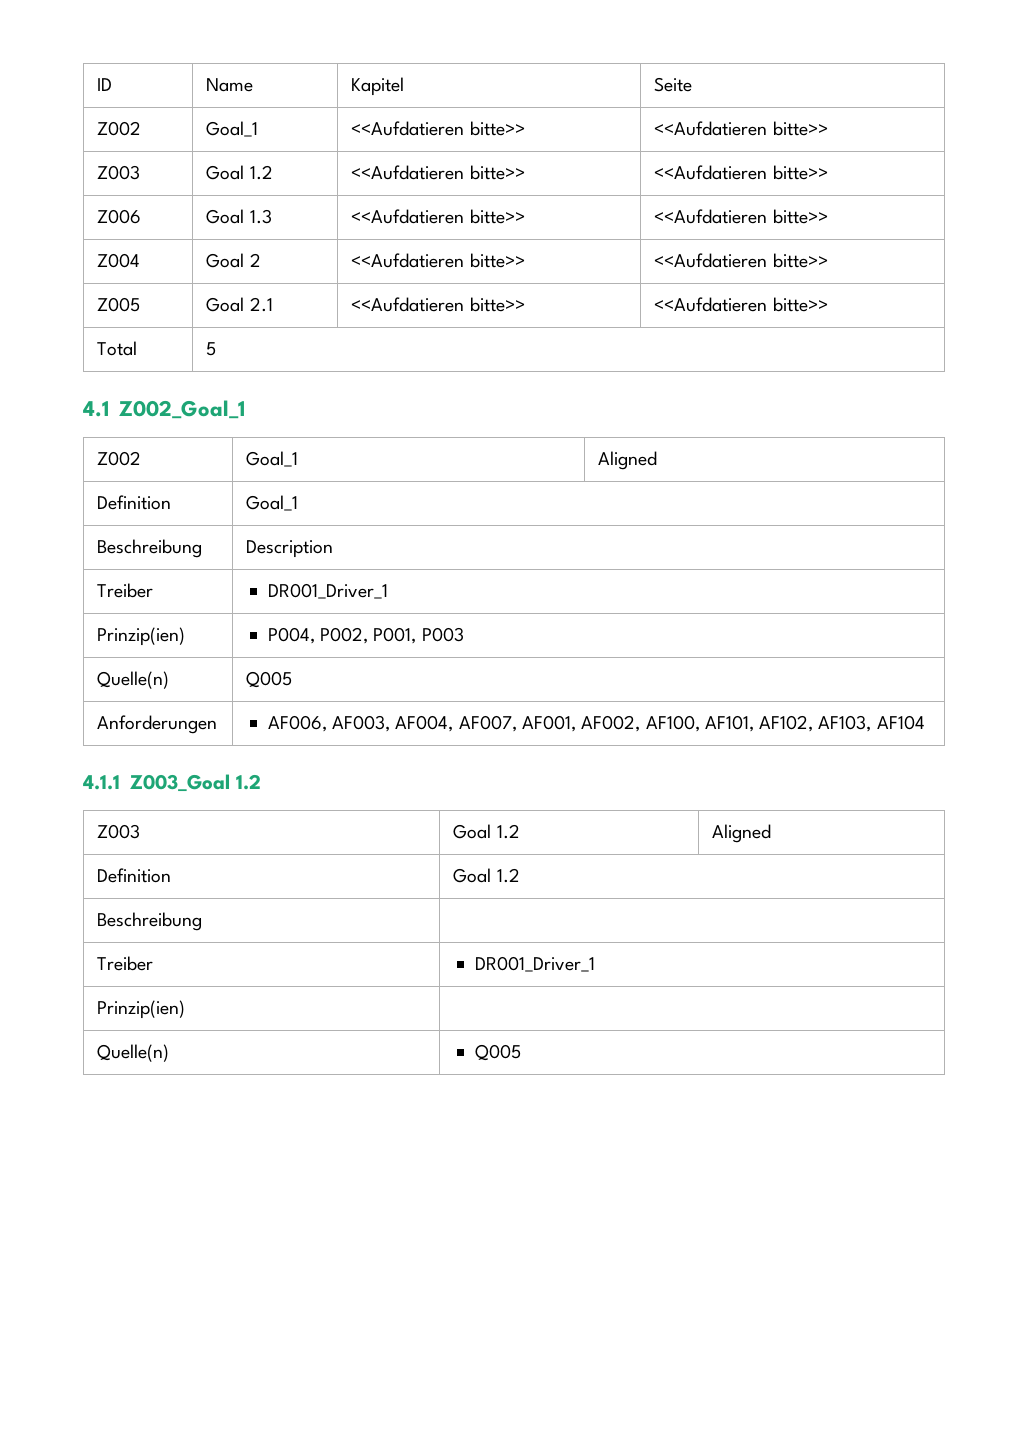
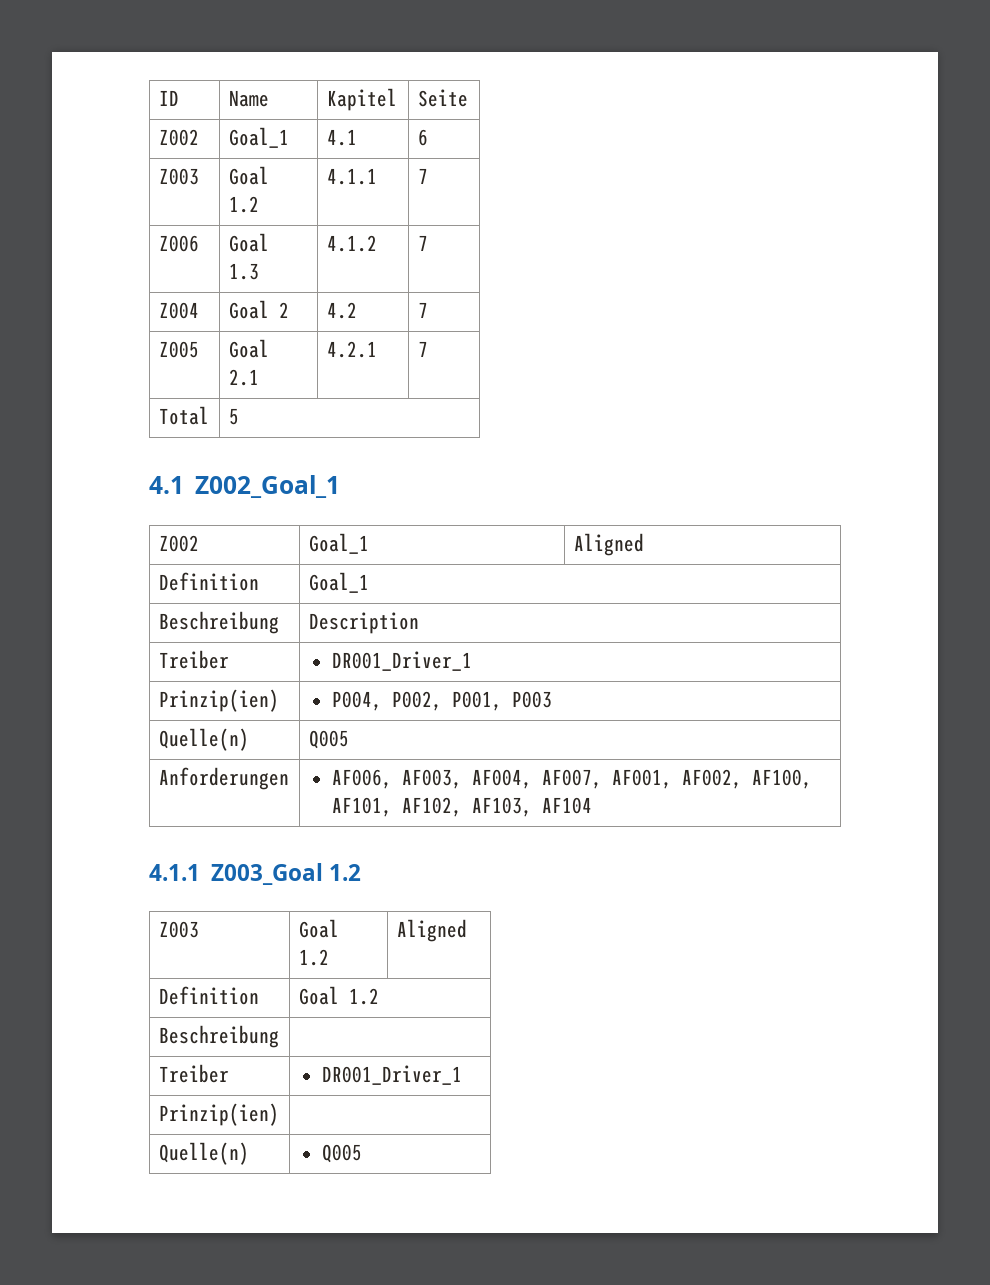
- Z002 | Goal_1 | <<Aufdatieren bitte>> | <<Aufdatieren bitte>>
- Z003 | Goal 1.2 | <<Aufdatieren bitte>> | <<Aufdatieren bitte>>
+ Z002 | Goal_1 | 4.1 | 6
+ Z003 | Goal 1.2 | 4.1.1 | 7
- Z006 | Goal 1.3 | <<Aufdatieren bitte>> | <<Aufdatieren bitte>>
+ Z006 | Goal 1.3 | 4.1.2 | 7
- Z004 | Goal 2 | <<Aufdatieren bitte>> | <<Aufdatieren bitte>>
+ Z004 | Goal 2 | 4.2 | 7
- Z005 | Goal 2.1 | <<Aufdatieren bitte>> | <<Aufdatieren bitte>>
+ Z005 | Goal 2.1 | 4.2.1 | 7

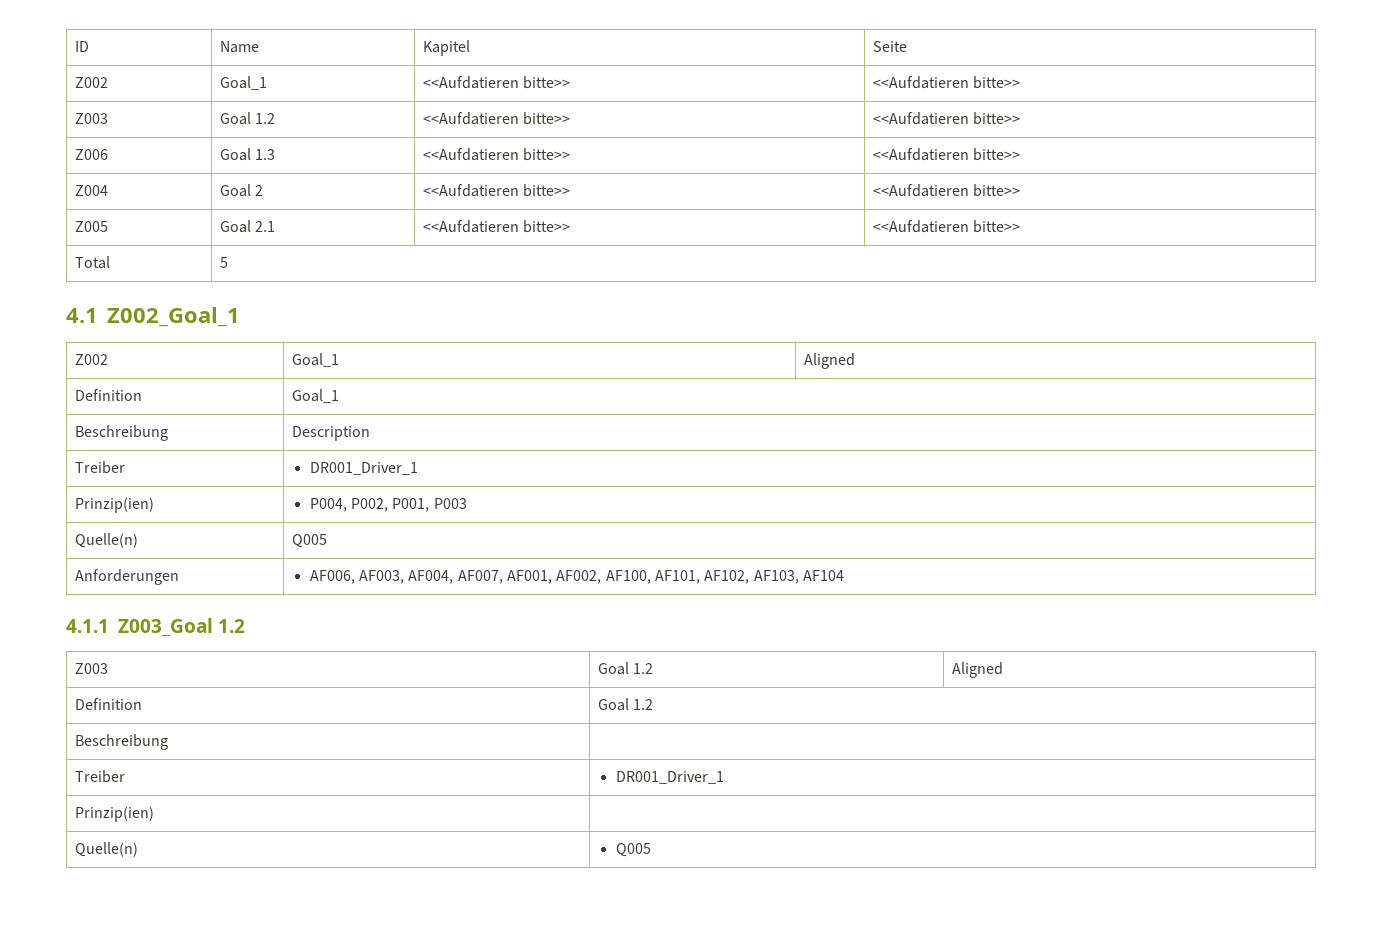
- Z002 | Goal_1 | 4.1 | 6
- Z003 | Goal 1.2 | 4.1.1 | 7
+ Z002 | Goal_1 | <<Aufdatieren bitte>> | <<Aufdatieren bitte>>
+ Z003 | Goal 1.2 | <<Aufdatieren bitte>> | <<Aufdatieren bitte>>
- Z006 | Goal 1.3 | 4.1.2 | 7
+ Z006 | Goal 1.3 | <<Aufdatieren bitte>> | <<Aufdatieren bitte>>
- Z004 | Goal 2 | 4.2 | 7
+ Z004 | Goal 2 | <<Aufdatieren bitte>> | <<Aufdatieren bitte>>
- Z005 | Goal 2.1 | 4.2.1 | 7
+ Z005 | Goal 2.1 | <<Aufdatieren bitte>> | <<Aufdatieren bitte>>

